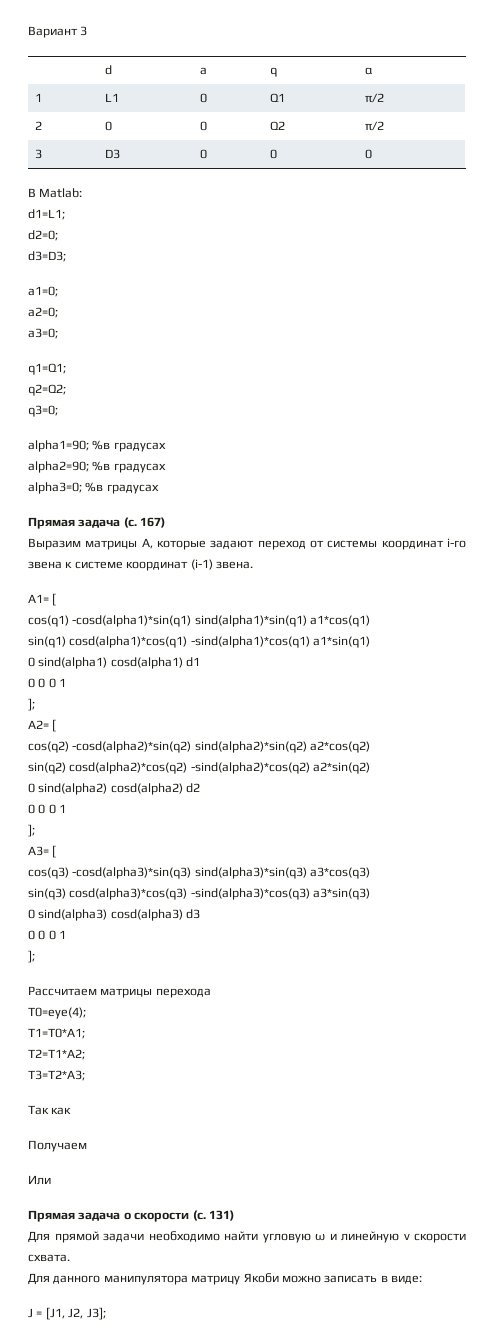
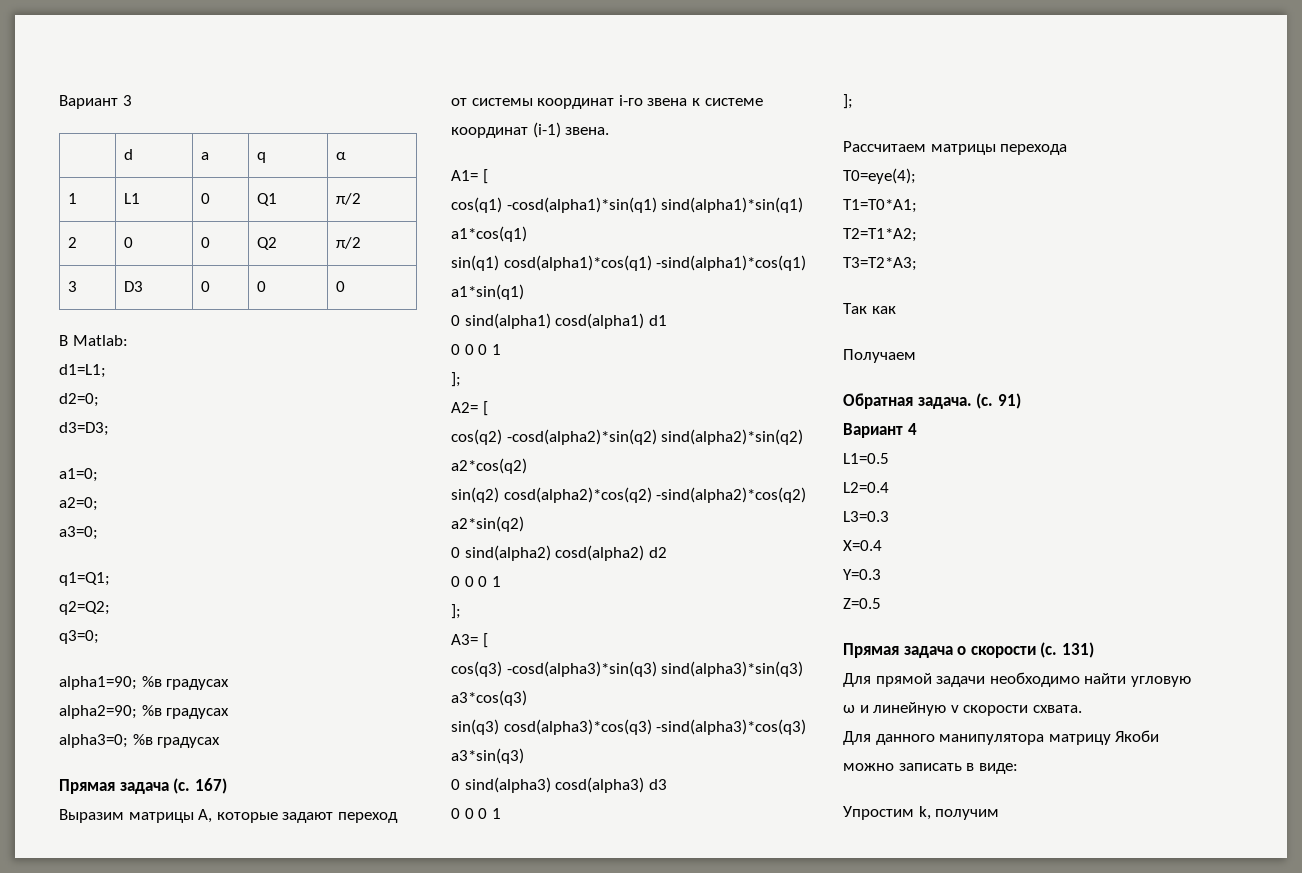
- Или
+ Обратная задача. (с. 91)
+ Вариант 4
+ L1=0.5
+ L2=0.4
+ L3=0.3
+ X=0.4
+ Y=0.3
+ Z=0.5
- J = [J1, J2, J3];
+ Упростим k, получим

